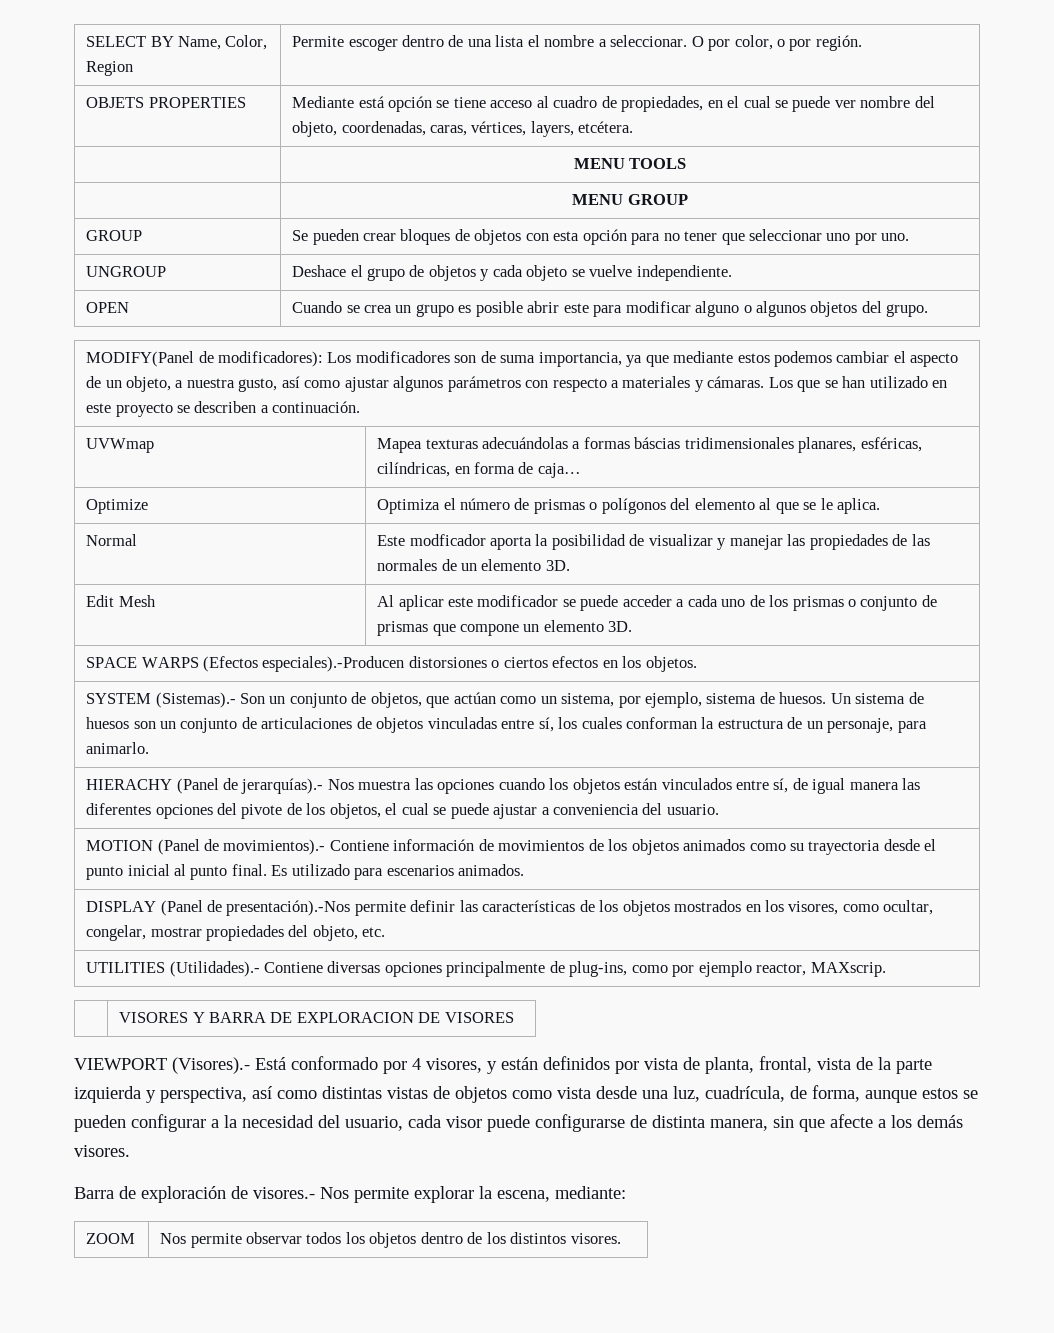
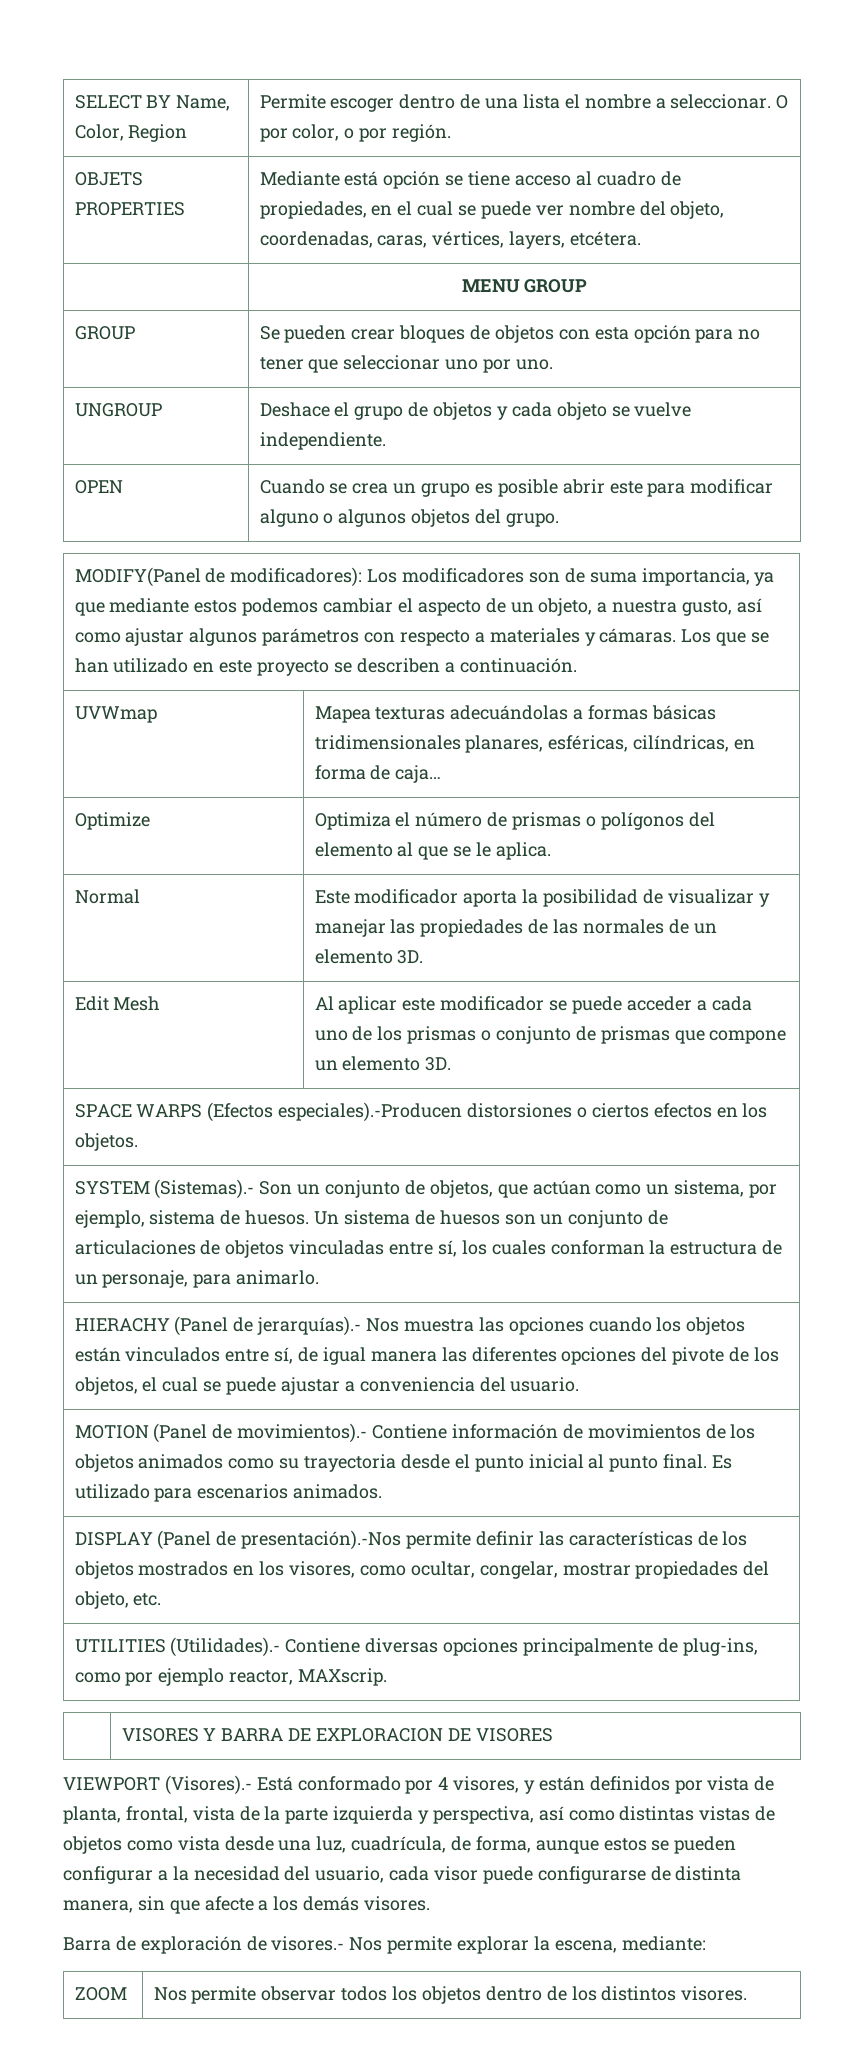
- | MENU TOOLS
- UVWmap | Mapea texturas adecuándolas a formas báscias tridimensionales planares, esféricas, cilíndricas, en forma de caja…
+ UVWmap | Mapea texturas adecuándolas a formas básicas tridimensionales planares, esféricas, cilíndricas, en forma de caja…
- Normal | Este modficador aporta la posibilidad de visualizar y manejar las propiedades de las normales de un elemento 3D.
+ Normal | Este modificador aporta la posibilidad de visualizar y manejar las propiedades de las normales de un elemento 3D.

